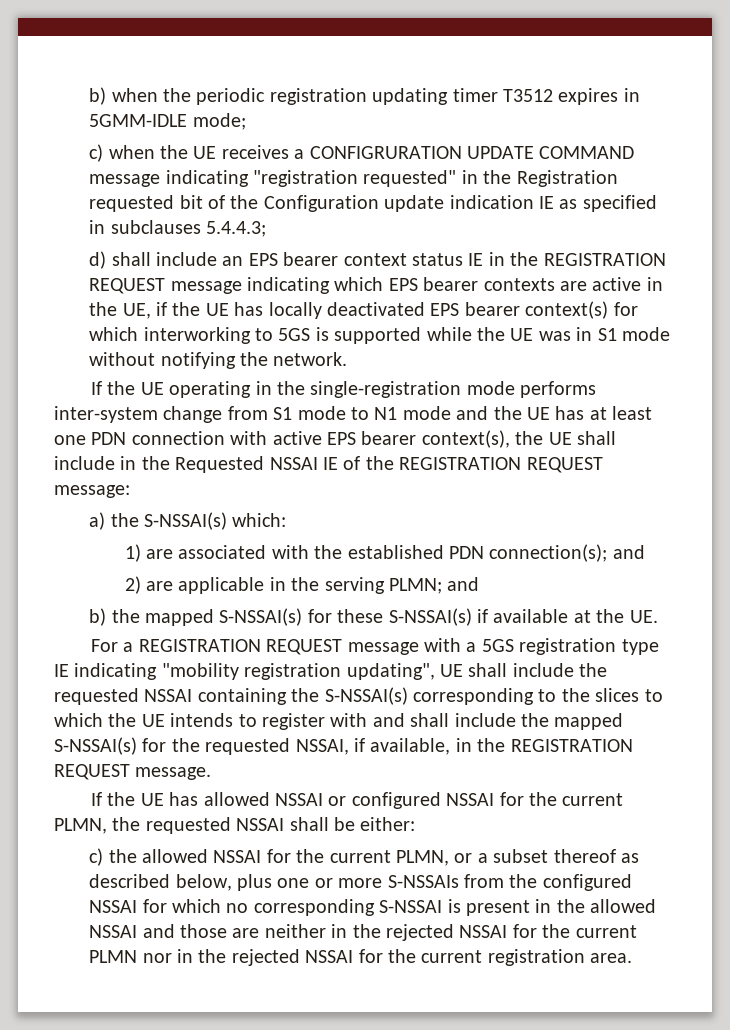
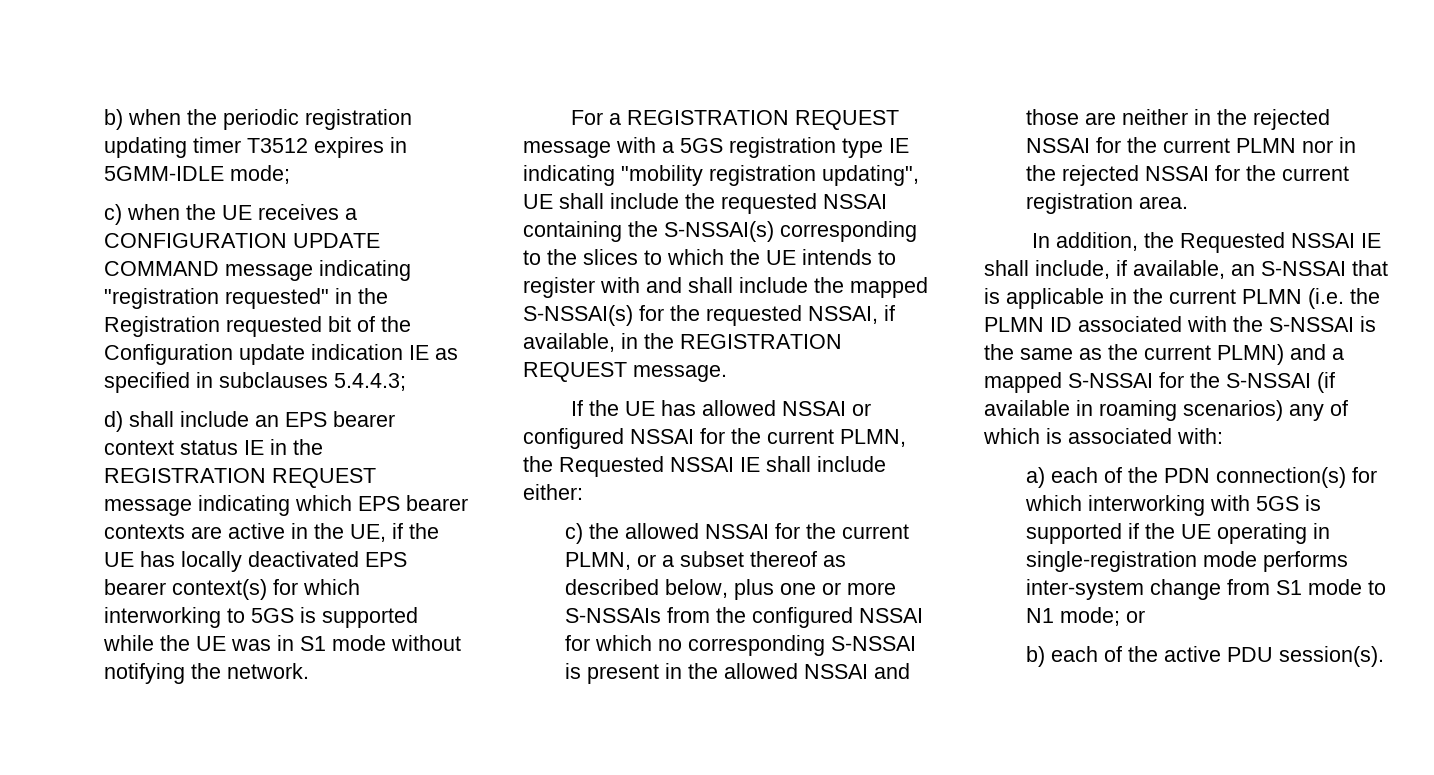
- c) when the UE receives a CONFIGRURATION UPDATE COMMAND message indicating "registration requested" in the Registration requested bit of the Configuration update indication IE as specified in subclauses 5.4.4.3;
+ c) when the UE receives a CONFIGURATION UPDATE COMMAND message indicating "registration requested" in the Registration requested bit of the Configuration update indication IE as specified in subclauses 5.4.4.3;
- If the UE operating in the single-registration mode performs inter-system change from S1 mode to N1 mode and the UE has at least one PDN connection with active EPS bearer context(s), the UE shall include in the Requested NSSAI IE of the REGISTRATION REQUEST message:
- a) the S-NSSAI(s) which:
- 1) are associated with the established PDN connection(s); and
- 2) are applicable in the serving PLMN; and
- b) the mapped S-NSSAI(s) for these S-NSSAI(s) if available at the UE.
- If the UE has allowed NSSAI or configured NSSAI for the current PLMN, the requested NSSAI shall be either:
+ If the UE has allowed NSSAI or configured NSSAI for the current PLMN, the Requested NSSAI IE shall include either:
+ In addition, the Requested NSSAI IE shall include, if available, an S-NSSAI that is applicable in the current PLMN (i.e. the PLMN ID associated with the S-NSSAI is the same as the current PLMN) and a mapped S-NSSAI for the S-NSSAI (if available in roaming scenarios) any of which is associated with:
+ a) each of the PDN connection(s) for which interworking with 5GS is supported if the UE operating in single-registration mode performs inter-system change from S1 mode to N1 mode; or
+ b) each of the active PDU session(s).

